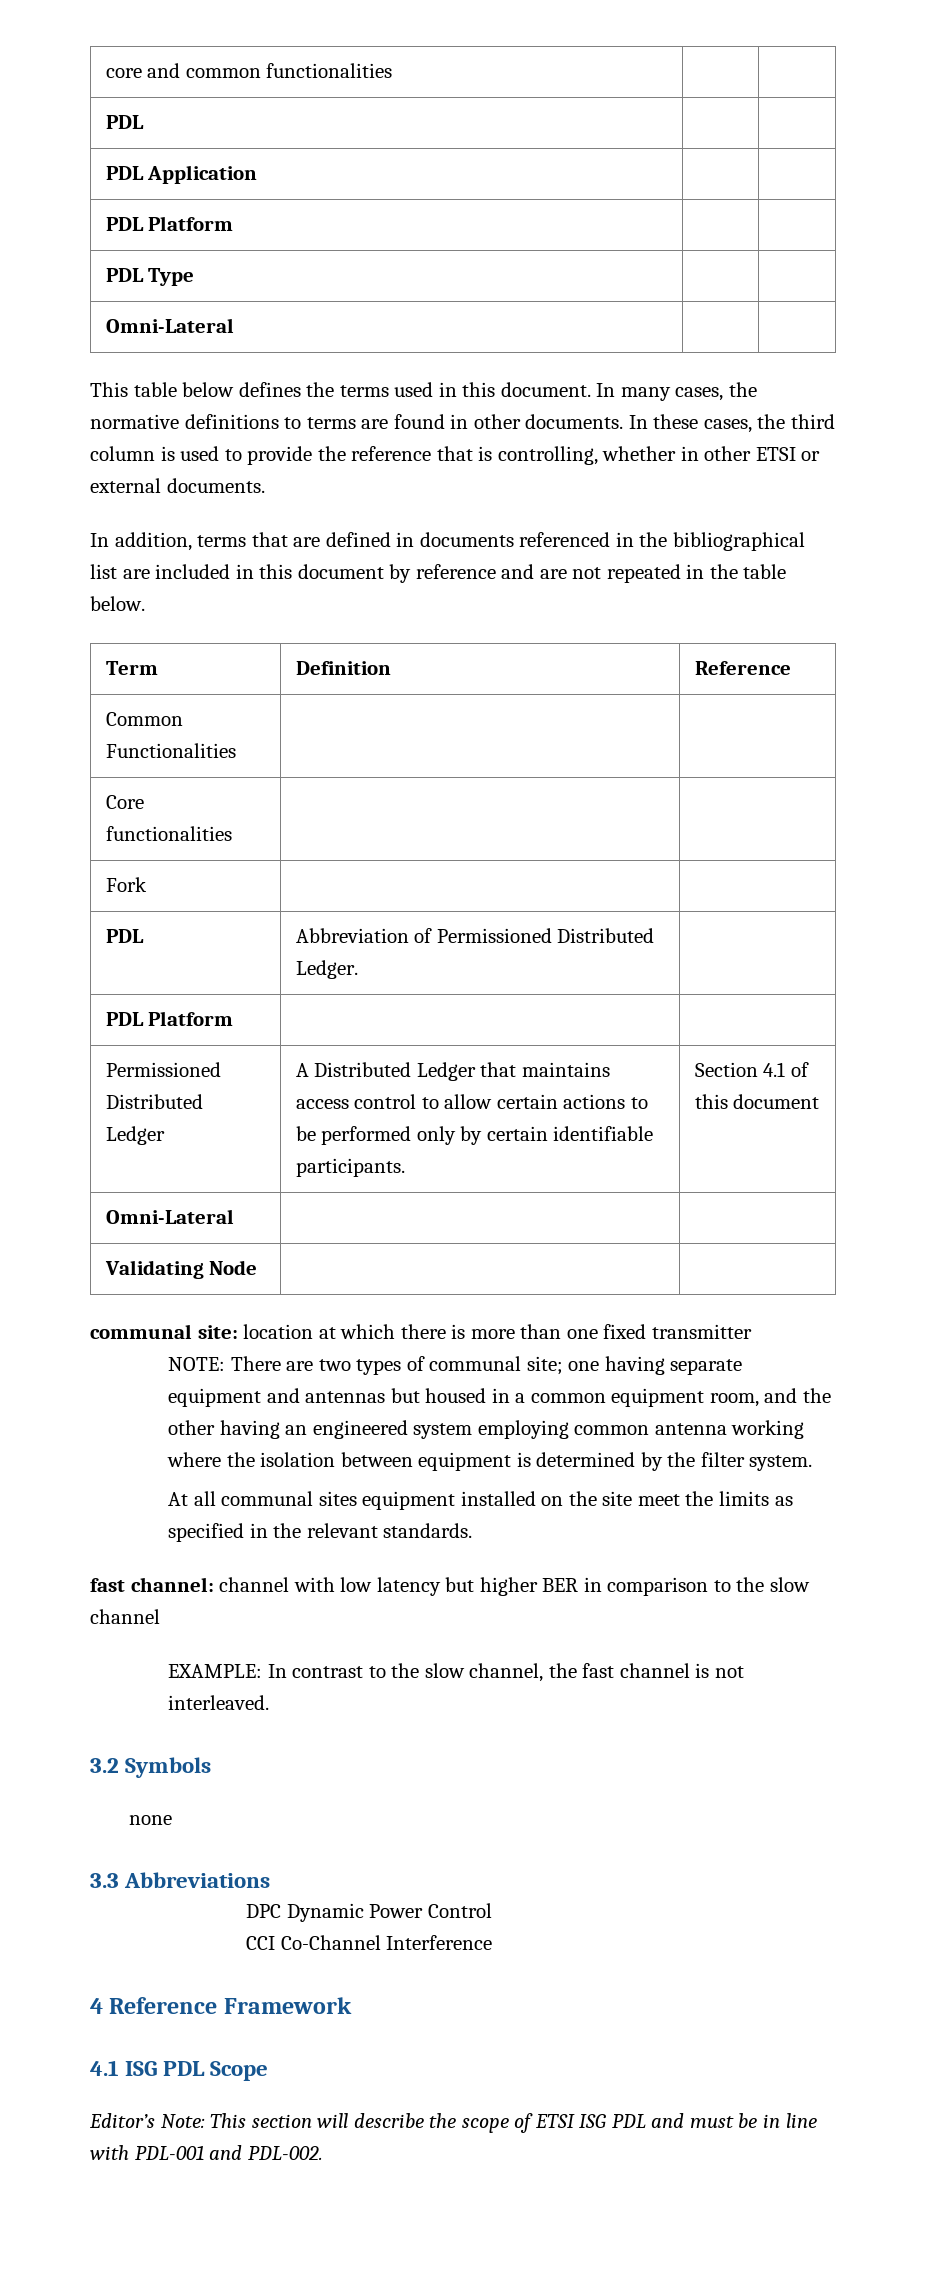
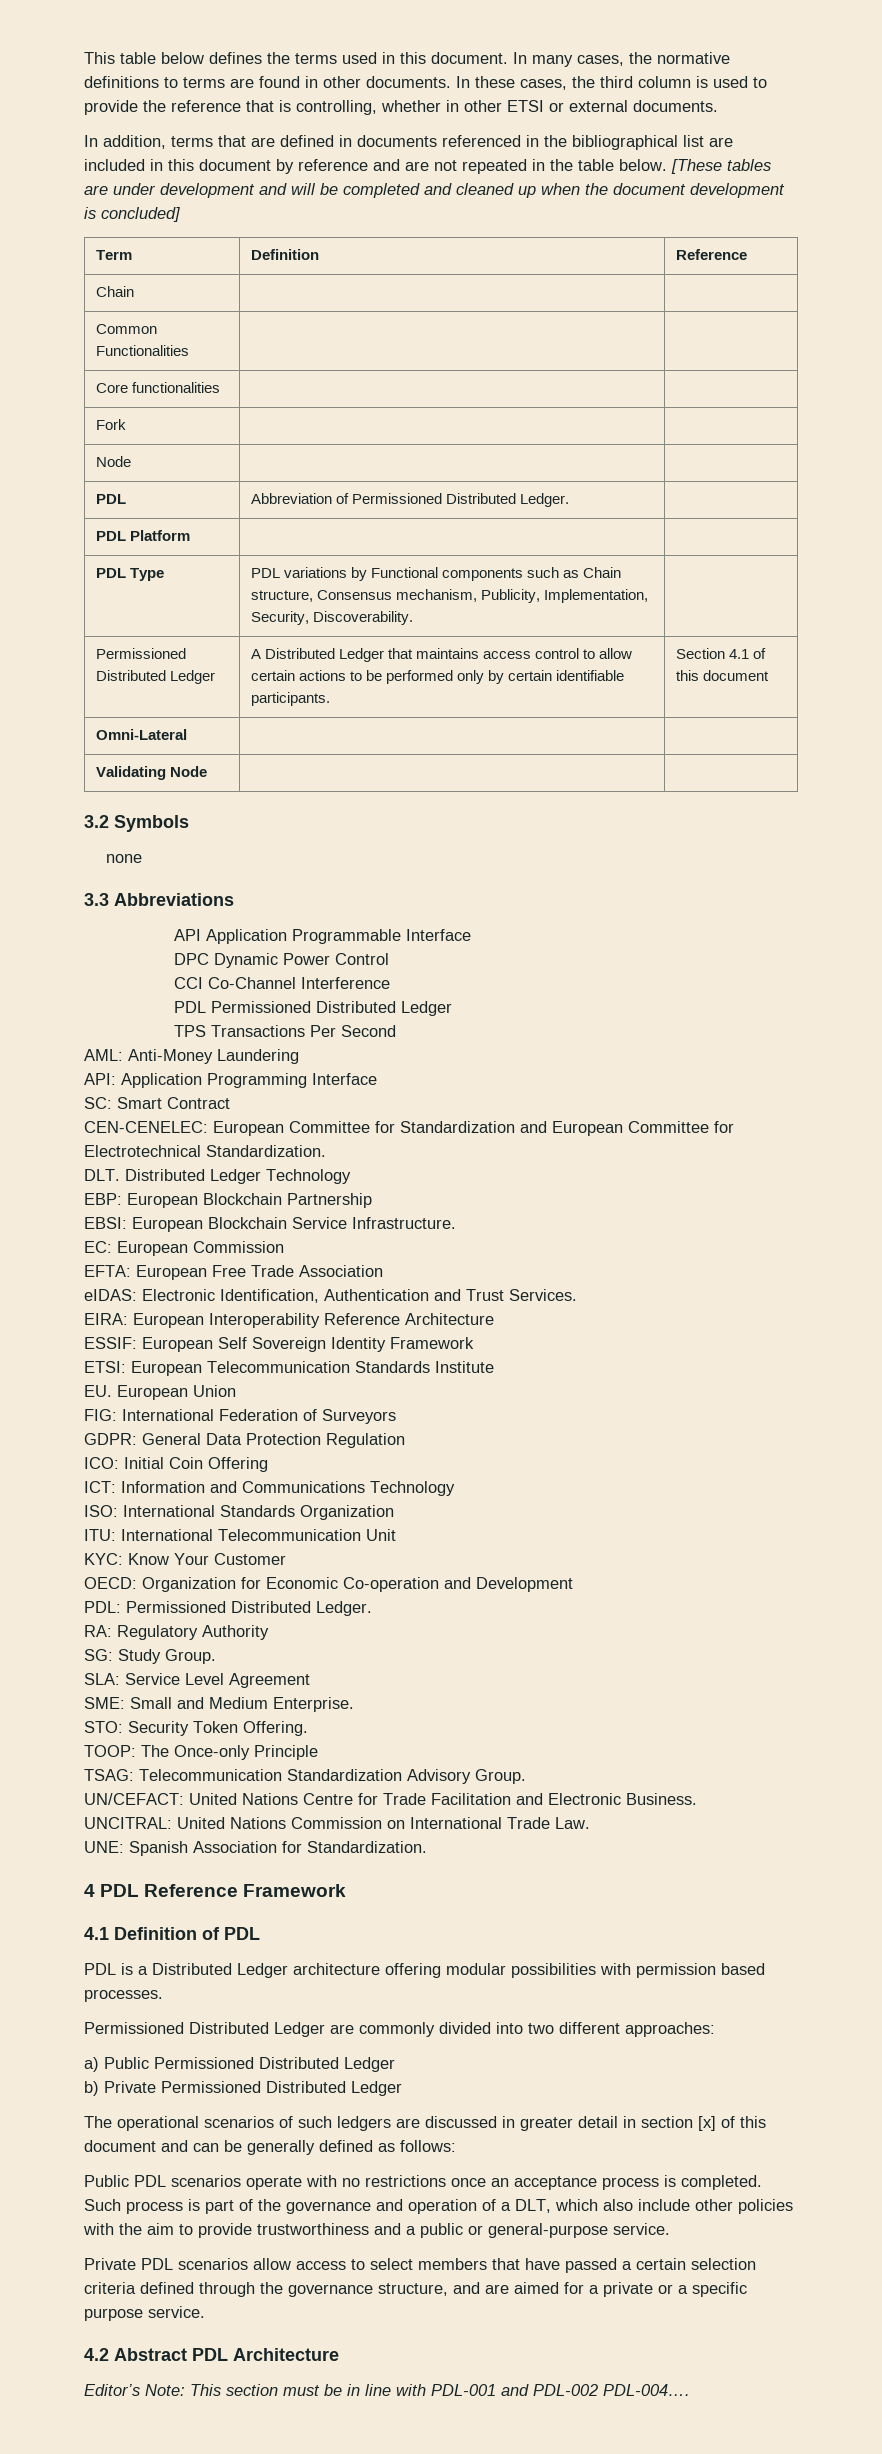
- core and common functionalities | |
- PDL | |
- PDL Application | |
- PDL Platform | |
- PDL Type | |
- Omni-Lateral | |
+ [These tables are under development and will be completed and cleaned up when the document development is concluded]
+ Chain | |
  Fork | |
+ Node | |
+ PDL Type | PDL variations by Functional components such as Chain structure, Consensus mechanism, Publicity, Implementation, Security, Discoverability. |
- communal site: location at which there is more than one fixed transmitter
- NOTE: There are two types of communal site; one having separate equipment and antennas but housed in a common equipment room, and the other having an engineered system employing common antenna working where the isolation between equipment is determined by the filter system.
- At all communal sites equipment installed on the site meet the limits as specified in the relevant standards.
- fast channel: channel with low latency but higher BER in comparison to the slow channel
- EXAMPLE: In contrast to the slow channel, the fast channel is not interleaved.
+ API Application Programmable Interface
+ PDL Permissioned Distributed Ledger
+ TPS Transactions Per Second
+ AML: Anti-Money Laundering
+ API: Application Programming Interface
+ SC: Smart Contract
+ CEN-CENELEC: European Committee for Standardization and European Committee for Electrotechnical Standardization.
+ DLT. Distributed Ledger Technology
+ EBP: European Blockchain Partnership
+ EBSI: European Blockchain Service Infrastructure.
+ EC: European Commission
+ EFTA: European Free Trade Association
+ eIDAS: Electronic Identification, Authentication and Trust Services.
+ EIRA: European Interoperability Reference Architecture
+ ESSIF: European Self Sovereign Identity Framework
+ ETSI: European Telecommunication Standards Institute
+ EU. European Union
+ FIG: International Federation of Surveyors
+ GDPR: General Data Protection Regulation
+ ICO: Initial Coin Offering
+ ICT: Information and Communications Technology
+ ISO: International Standards Organization
+ ITU: International Telecommunication Unit
+ KYC: Know Your Customer
+ OECD: Organization for Economic Co-operation and Development
+ PDL: Permissioned Distributed Ledger.
+ RA: Regulatory Authority
+ SG: Study Group.
+ SLA: Service Level Agreement
+ SME: Small and Medium Enterprise.
+ STO: Security Token Offering.
+ TOOP: The Once-only Principle
+ TSAG: Telecommunication Standardization Advisory Group.
+ UN/CEFACT: United Nations Centre for Trade Facilitation and Electronic Business.
+ UNCITRAL: United Nations Commission on International Trade Law.
+ UNE: Spanish Association for Standardization.
- 4 Reference Framework
+ 4 PDL Reference Framework
- 4.1 ISG PDL Scope
- Editor’s Note: This section will describe the scope of ETSI ISG PDL and must be in line with PDL-001 and PDL-002.
+ 4.1 Definition of PDL
+ PDL is a Distributed Ledger architecture offering modular possibilities with permission based processes.
+ Permissioned Distributed Ledger are commonly divided into two different approaches:
+ a) Public Permissioned Distributed Ledger
+ b) Private Permissioned Distributed Ledger
+ The operational scenarios of such ledgers are discussed in greater detail in section [x] of this document and can be generally defined as follows:
+ Public PDL scenarios operate with no restrictions once an acceptance process is completed. Such process is part of the governance and operation of a DLT, which also include other policies with the aim to provide trustworthiness and a public or general-purpose service.
+ Private PDL scenarios allow access to select members that have passed a certain selection criteria defined through the governance structure, and are aimed for a private or a specific purpose service.
+ 4.2 Abstract PDL Architecture
+ Editor’s Note: This section must be in line with PDL-001 and PDL-002 PDL-004….

